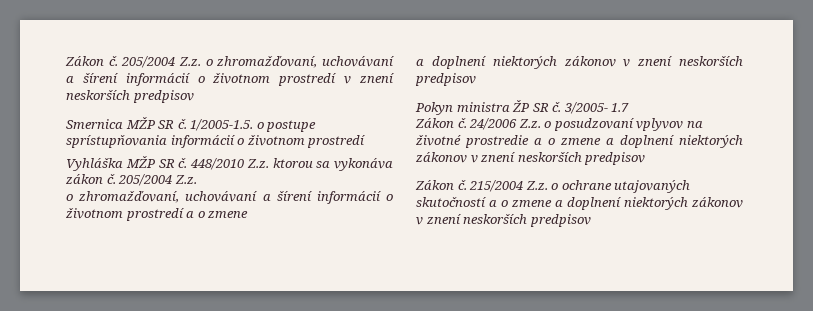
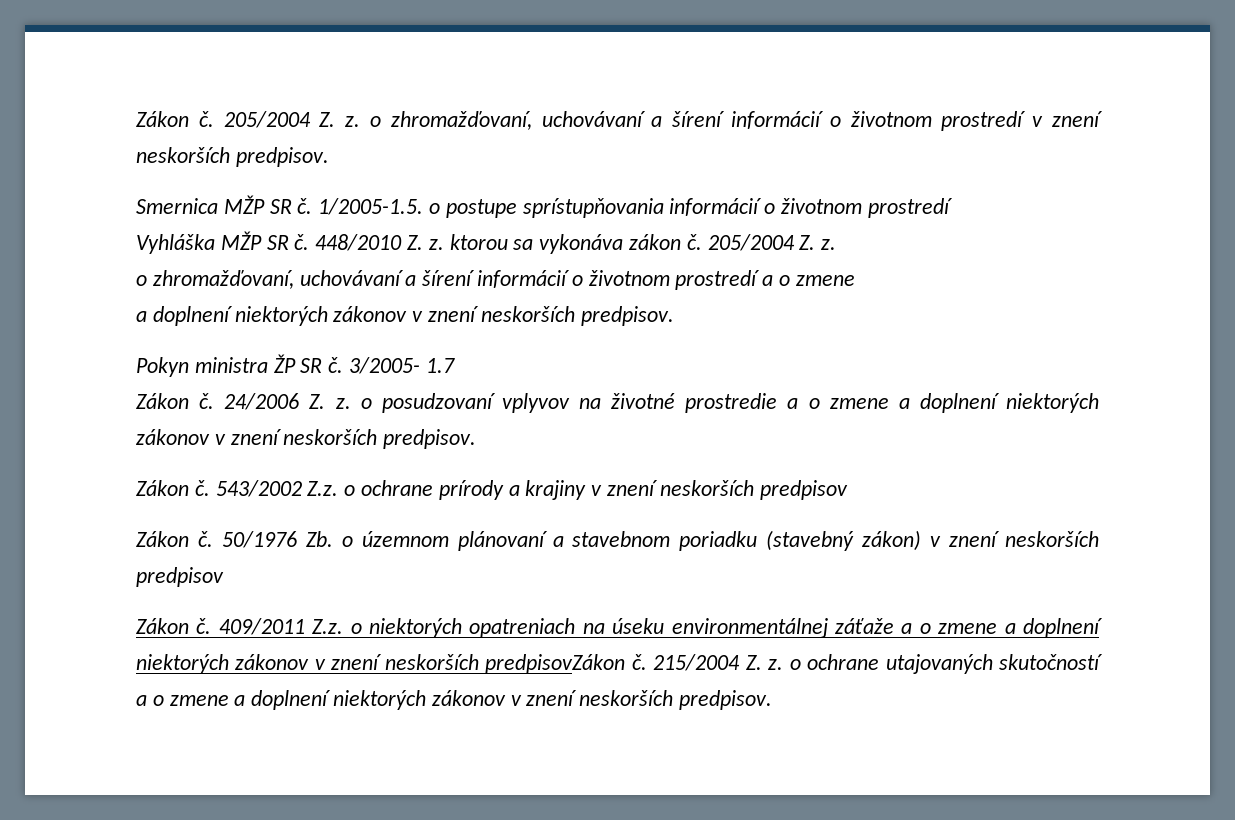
- 205/2004 Z.z. o zhromažďovaní, uchovávaní a šírení informácií o životnom prostredí v znení neskorších predpisov
+ 205/2004 Z. z. o zhromažďovaní, uchovávaní a šírení informácií o životnom prostredí v znení neskorších predpisov.
- 448/2010 Z.z. ktorou sa vykonáva zákon č. 205/2004 Z.z.
+ 448/2010 Z. z. ktorou sa vykonáva zákon č. 205/2004 Z. z.
  o zhromažďovaní, uchovávaní a šírení informácií o životnom prostredí a o zmene
- a doplnení niektorých zákonov v znení neskorších predpisov
+ a doplnení niektorých zákonov v znení neskorších predpisov.
- 24/2006 Z.z. o posudzovaní vplyvov na životné prostredie a o zmene a doplnení niektorých zákonov v znení neskorších predpisov
- Zákon č. 215/2004 Z.z. o ochrane utajovaných skutočností a o zmene a doplnení niektorých zákonov v znení neskorších predpisov
+ 24/2006 Z. z. o posudzovaní vplyvov na životné prostredie a o zmene a doplnení niektorých zákonov v znení neskorších predpisov.
+ Zákon č. 543/2002 Z.z. o ochrane prírody a krajiny v znení neskorších predpisov
+ Zákon č. 50/1976 Zb. o územnom plánovaní a stavebnom poriadku (stavebný zákon) v znení neskorších predpisov
+ Zákon č. 409/2011 Z.z. o niektorých opatreniach na úseku environmentálnej záťaže a o zmene a doplnení niektorých zákonov v znení neskorších predpisovZákon č. 215/2004 Z. z. o ochrane utajovaných skutočností a o zmene a doplnení niektorých zákonov v znení neskorších predpisov.

